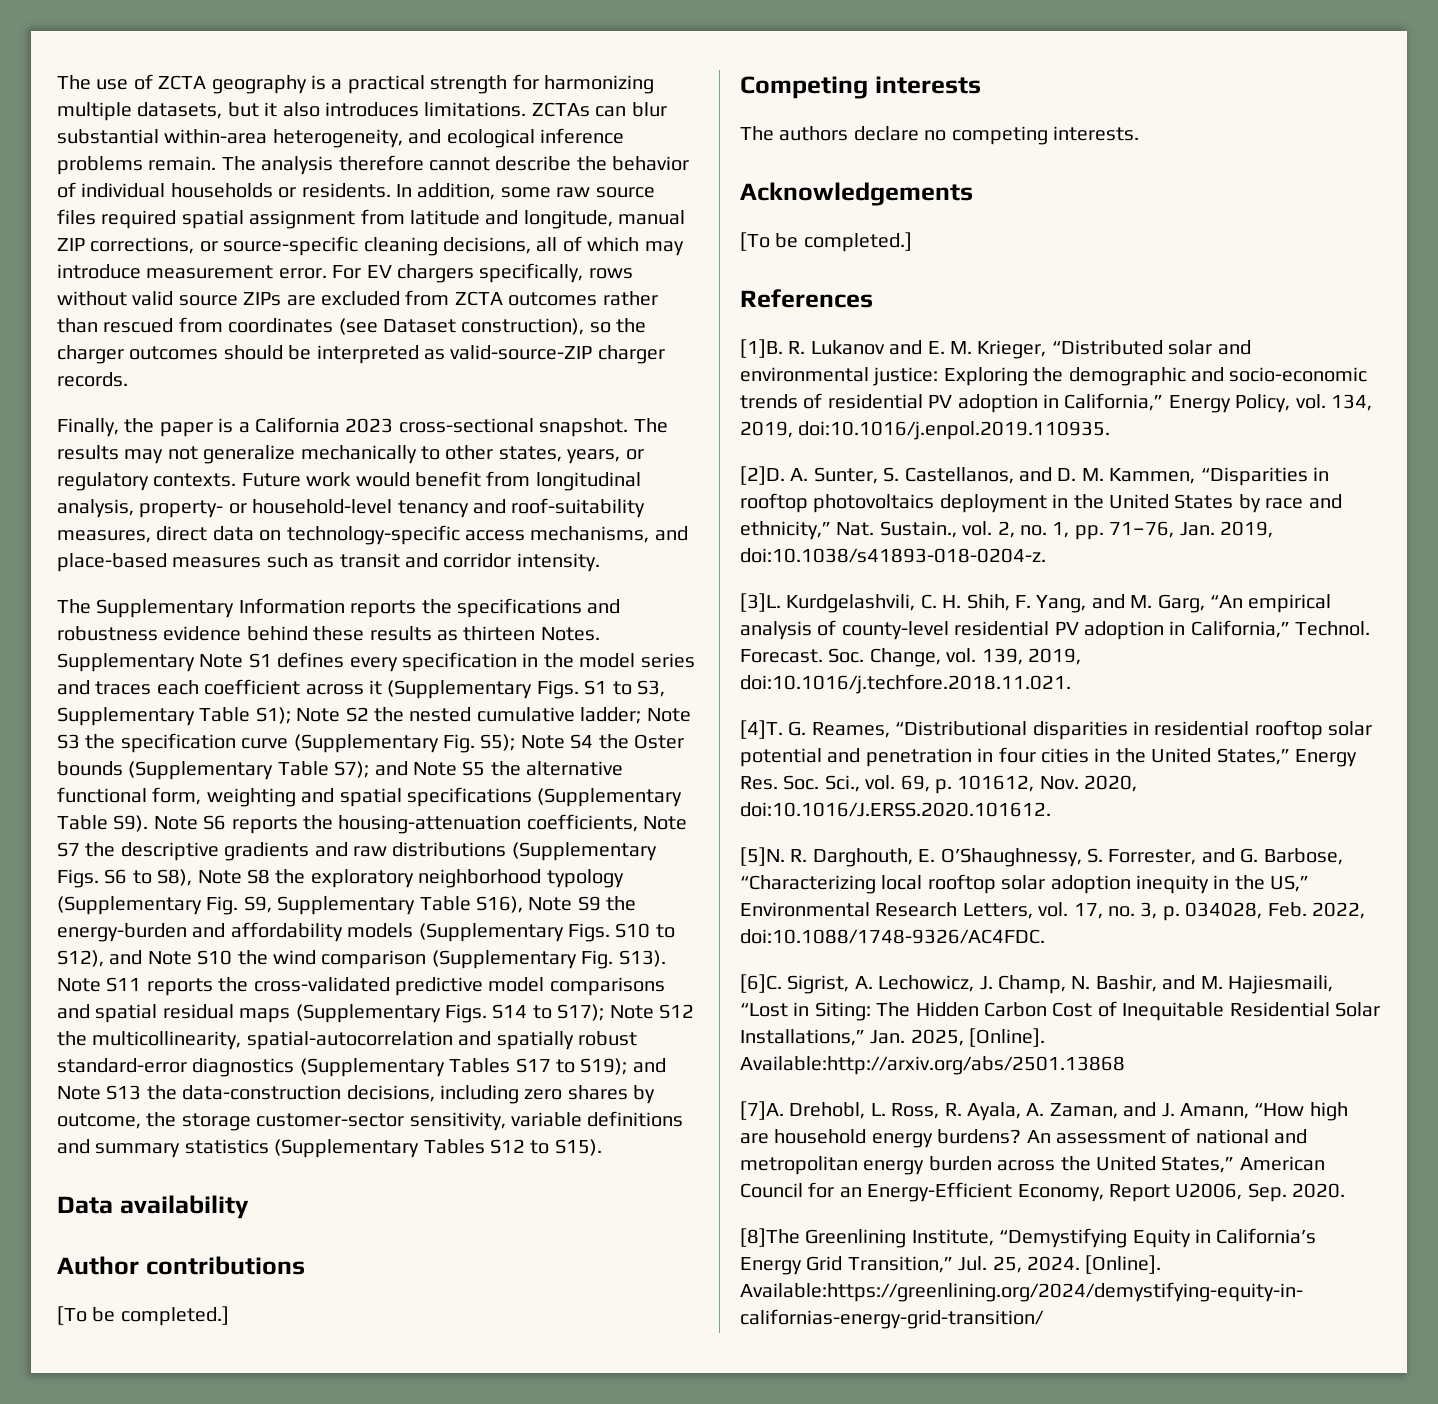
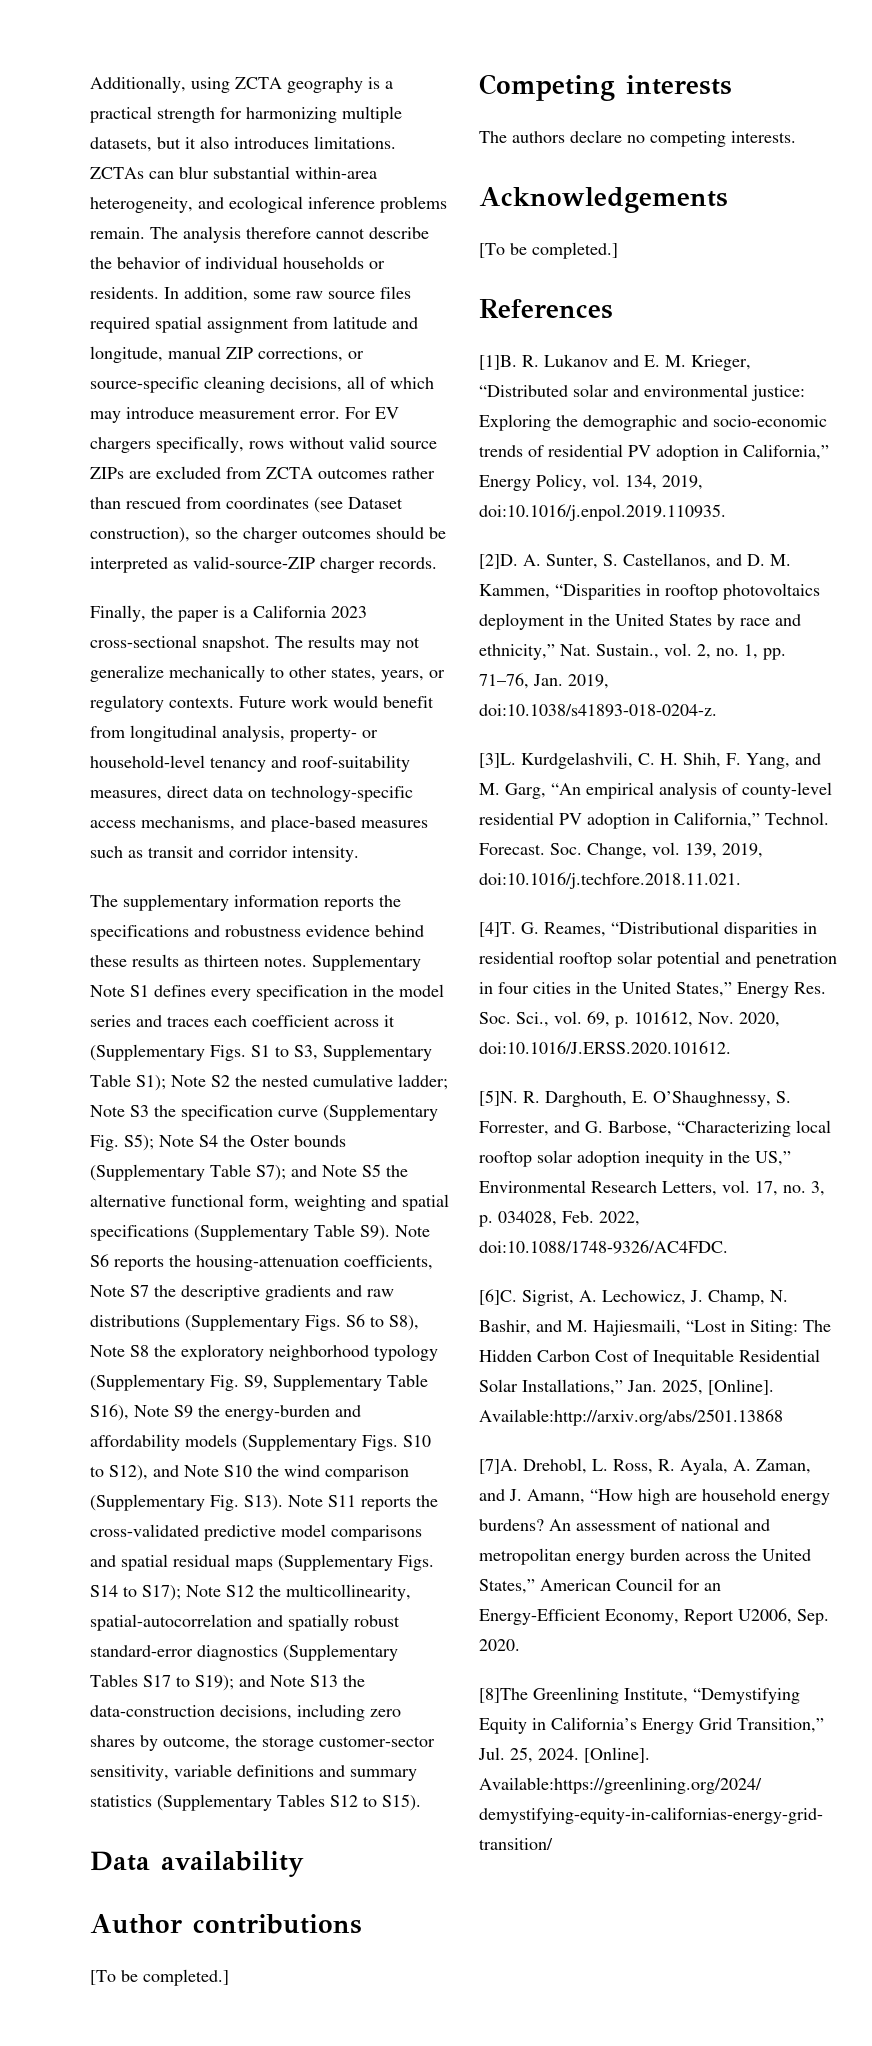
- The use of ZCTA geography is a practical strength for harmonizing multiple datasets, but it also introduces limitations.
+ Additionally, using ZCTA geography is a practical strength for harmonizing multiple datasets, but it also introduces limitations.
- The Supplementary Information reports the specifications and robustness evidence behind these results as thirteen Notes.
+ The supplementary information reports the specifications and robustness evidence behind these results as thirteen notes.

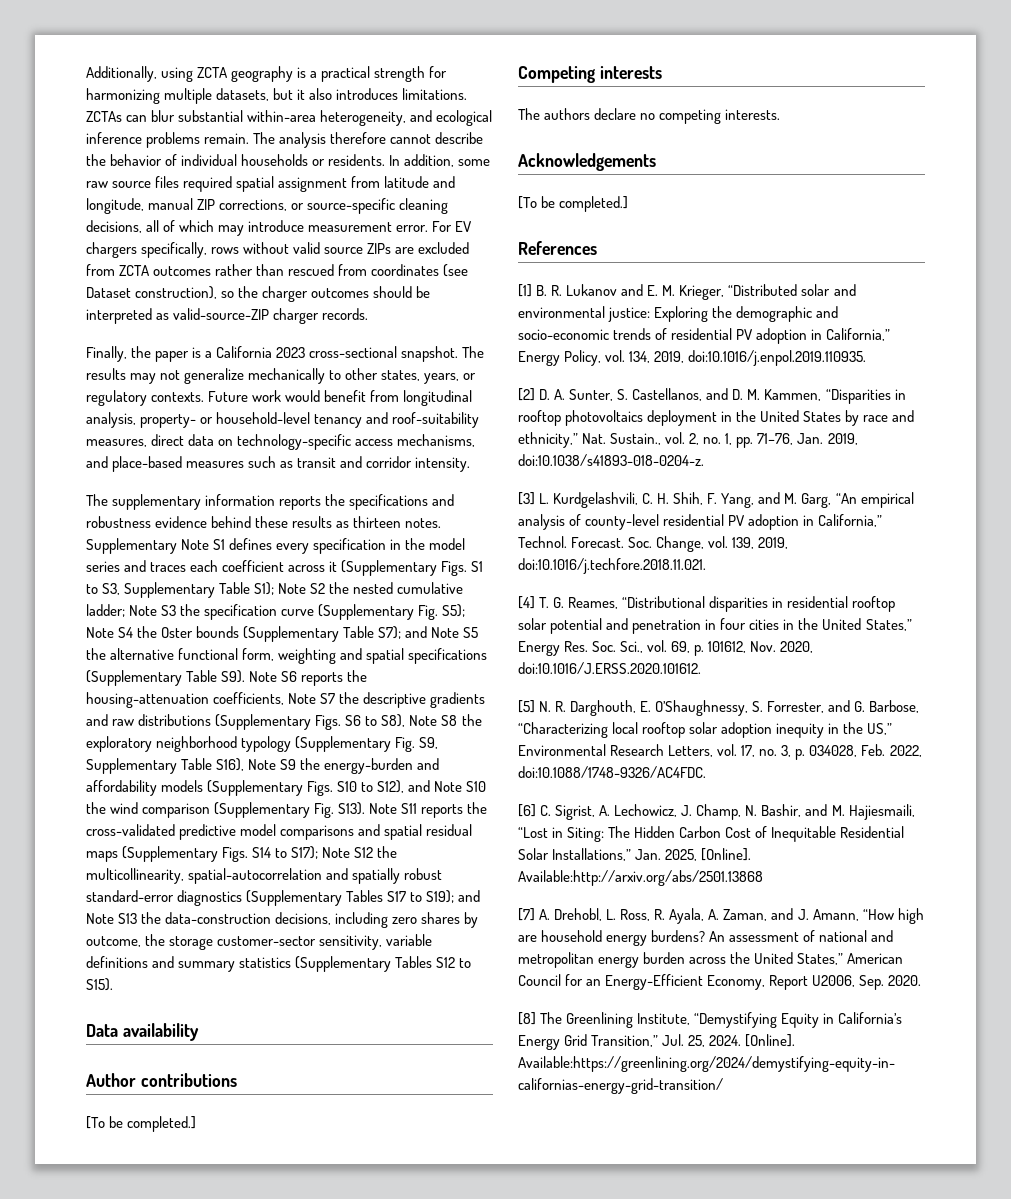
- [1]B. R. Lukanov and E. M. Krieger, “Distributed solar and environmental justice: Exploring the demographic and socio-economic trends of residential PV adoption in California,” Energy Policy, vol. 134, 2019, doi:10.1016/j.enpol.2019.110935.
+ [1] B. R. Lukanov and E. M. Krieger, “Distributed solar and environmental justice: Exploring the demographic and socio-economic trends of residential PV adoption in California,” Energy Policy, vol. 134, 2019, doi:10.1016/j.enpol.2019.110935.
- [2]D. A. Sunter, S. Castellanos, and D. M. Kammen, “Disparities in rooftop photovoltaics deployment in the United States by race and ethnicity,” Nat. Sustain., vol. 2, no. 1, pp. 71–76, Jan. 2019, doi:10.1038/s41893-018-0204-z.
+ [2] D. A. Sunter, S. Castellanos, and D. M. Kammen, “Disparities in rooftop photovoltaics deployment in the United States by race and ethnicity,” Nat. Sustain., vol. 2, no. 1, pp. 71–76, Jan. 2019, doi:10.1038/s41893-018-0204-z.
- [3]L. Kurdgelashvili, C. H. Shih, F. Yang, and M. Garg, “An empirical analysis of county-level residential PV adoption in California,” Technol.
+ [3] L. Kurdgelashvili, C. H. Shih, F. Yang, and M. Garg, “An empirical analysis of county-level residential PV adoption in California,” Technol.
- [4]T. G. Reames, “Distributional disparities in residential rooftop solar potential and penetration in four cities in the United States,” Energy Res. Soc. Sci., vol. 69, p. 101612, Nov. 2020, doi:10.1016/J.ERSS.2020.101612.
+ [4] T. G. Reames, “Distributional disparities in residential rooftop solar potential and penetration in four cities in the United States,” Energy Res. Soc. Sci., vol. 69, p. 101612, Nov. 2020, doi:10.1016/J.ERSS.2020.101612.
- [5]N. R. Darghouth, E. O’Shaughnessy, S. Forrester, and G. Barbose, “Characterizing local rooftop solar adoption inequity in the US,” Environmental Research Letters, vol. 17, no. 3, p. 034028, Feb. 2022, doi:10.1088/1748-9326/AC4FDC.
+ [5] N. R. Darghouth, E. O’Shaughnessy, S. Forrester, and G. Barbose, “Characterizing local rooftop solar adoption inequity in the US,” Environmental Research Letters, vol. 17, no. 3, p. 034028, Feb. 2022, doi:10.1088/1748-9326/AC4FDC.
- [6]C. Sigrist, A. Lechowicz, J. Champ, N. Bashir, and M. Hajiesmaili, “Lost in Siting: The Hidden Carbon Cost of Inequitable Residential Solar Installations,” Jan. 2025, [Online].
+ [6] C. Sigrist, A. Lechowicz, J. Champ, N. Bashir, and M. Hajiesmaili, “Lost in Siting: The Hidden Carbon Cost of Inequitable Residential Solar Installations,” Jan. 2025, [Online].
- [7]A. Drehobl, L. Ross, R. Ayala, A. Zaman, and J. Amann, “How high are household energy burdens?
+ [7] A. Drehobl, L. Ross, R. Ayala, A. Zaman, and J. Amann, “How high are household energy burdens?
- [8]The Greenlining Institute, “Demystifying Equity in California’s Energy Grid Transition,” Jul. 25, 2024.
+ [8] The Greenlining Institute, “Demystifying Equity in California’s Energy Grid Transition,” Jul. 25, 2024.

